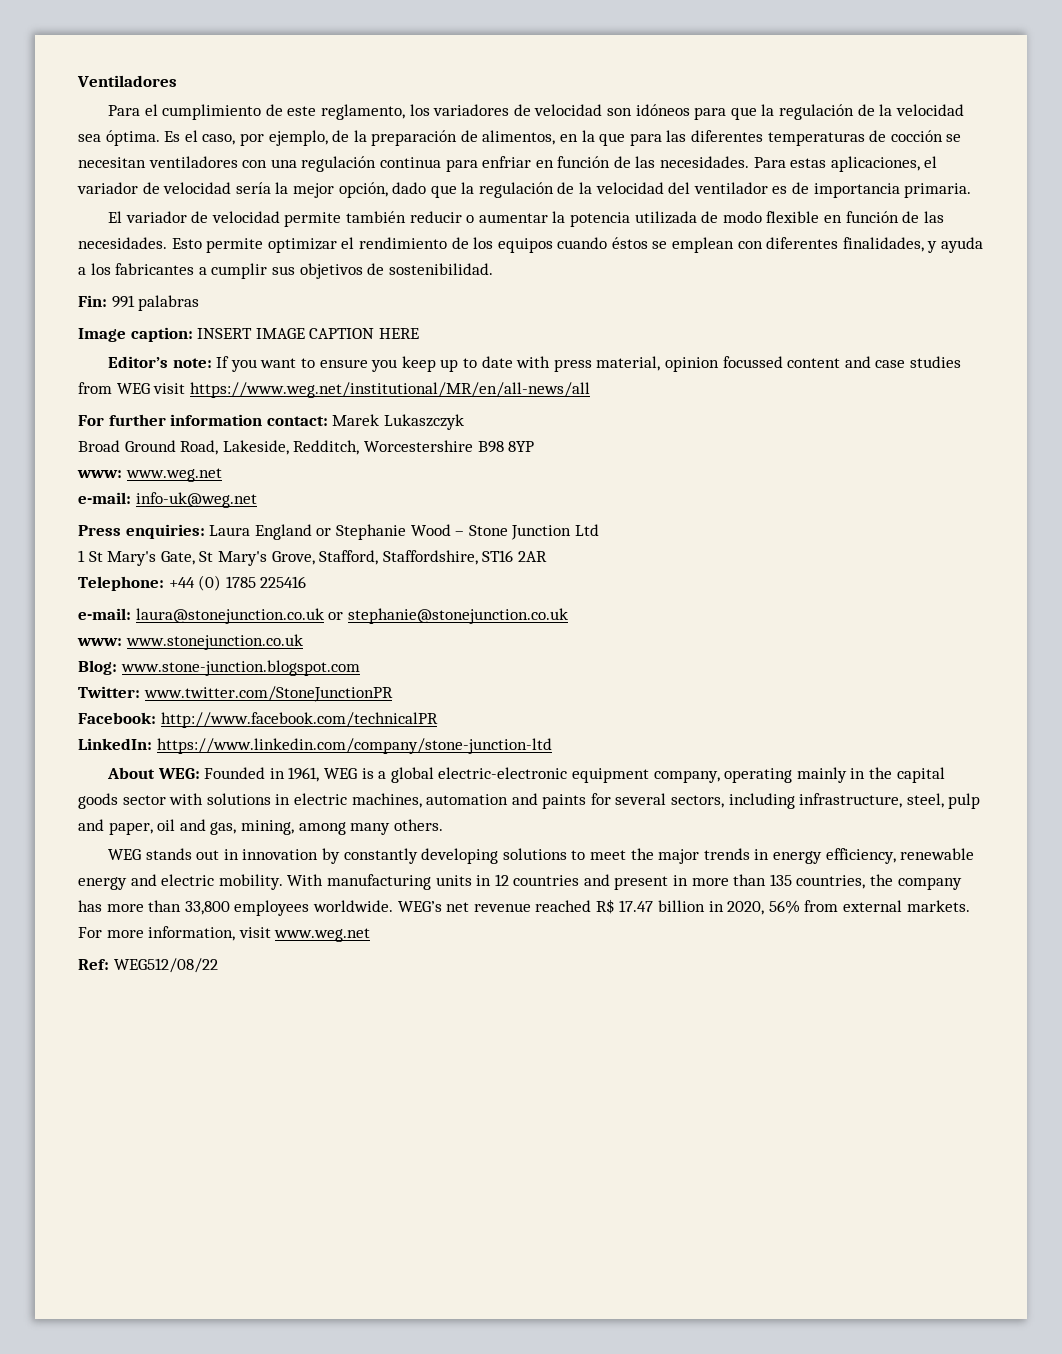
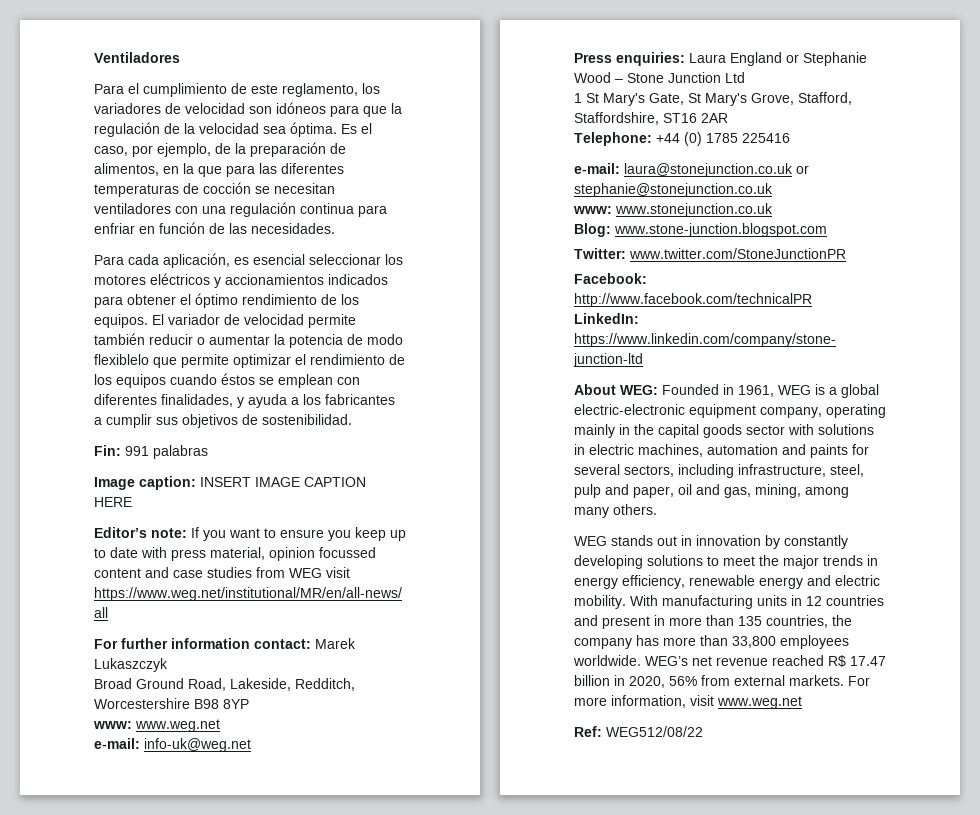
- Es el caso, por ejemplo, de la preparación de alimentos, en la que para las diferentes temperaturas de cocción se necesitan ventiladores con una regulación continua para enfriar en función de las necesidades. Para estas aplicaciones, el variador de velocidad sería la mejor opción, dado que la regulación de la velocidad del ventilador es de importancia primaria.
- El variador de velocidad permite también reducir o aumentar la potencia utilizada de modo flexible en función de las necesidades. Esto permite optimizar el rendimiento de los equipos cuando éstos se emplean con diferentes finalidades, y ayuda a los fabricantes a cumplir sus objetivos de sostenibilidad.
+ Es el caso, por ejemplo, de la preparación de alimentos, en la que para las diferentes temperaturas de cocción se necesitan ventiladores con una regulación continua para enfriar en función de las necesidades.
+ Para cada aplicación, es esencial seleccionar los motores eléctricos y accionamientos indicados para obtener el óptimo rendimiento de los equipos. El variador de velocidad permite también reducir o aumentar la potencia de modo flexiblelo que permite optimizar el rendimiento de los equipos cuando éstos se emplean con diferentes finalidades, y ayuda a los fabricantes a cumplir sus objetivos de sostenibilidad.

